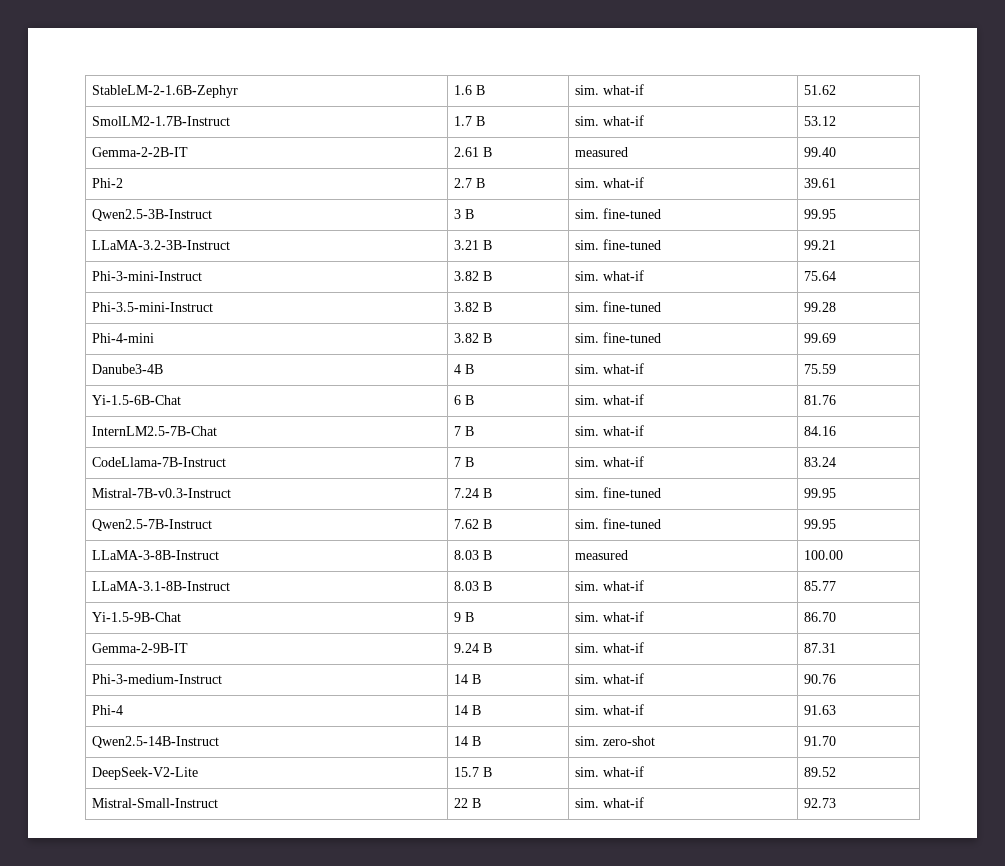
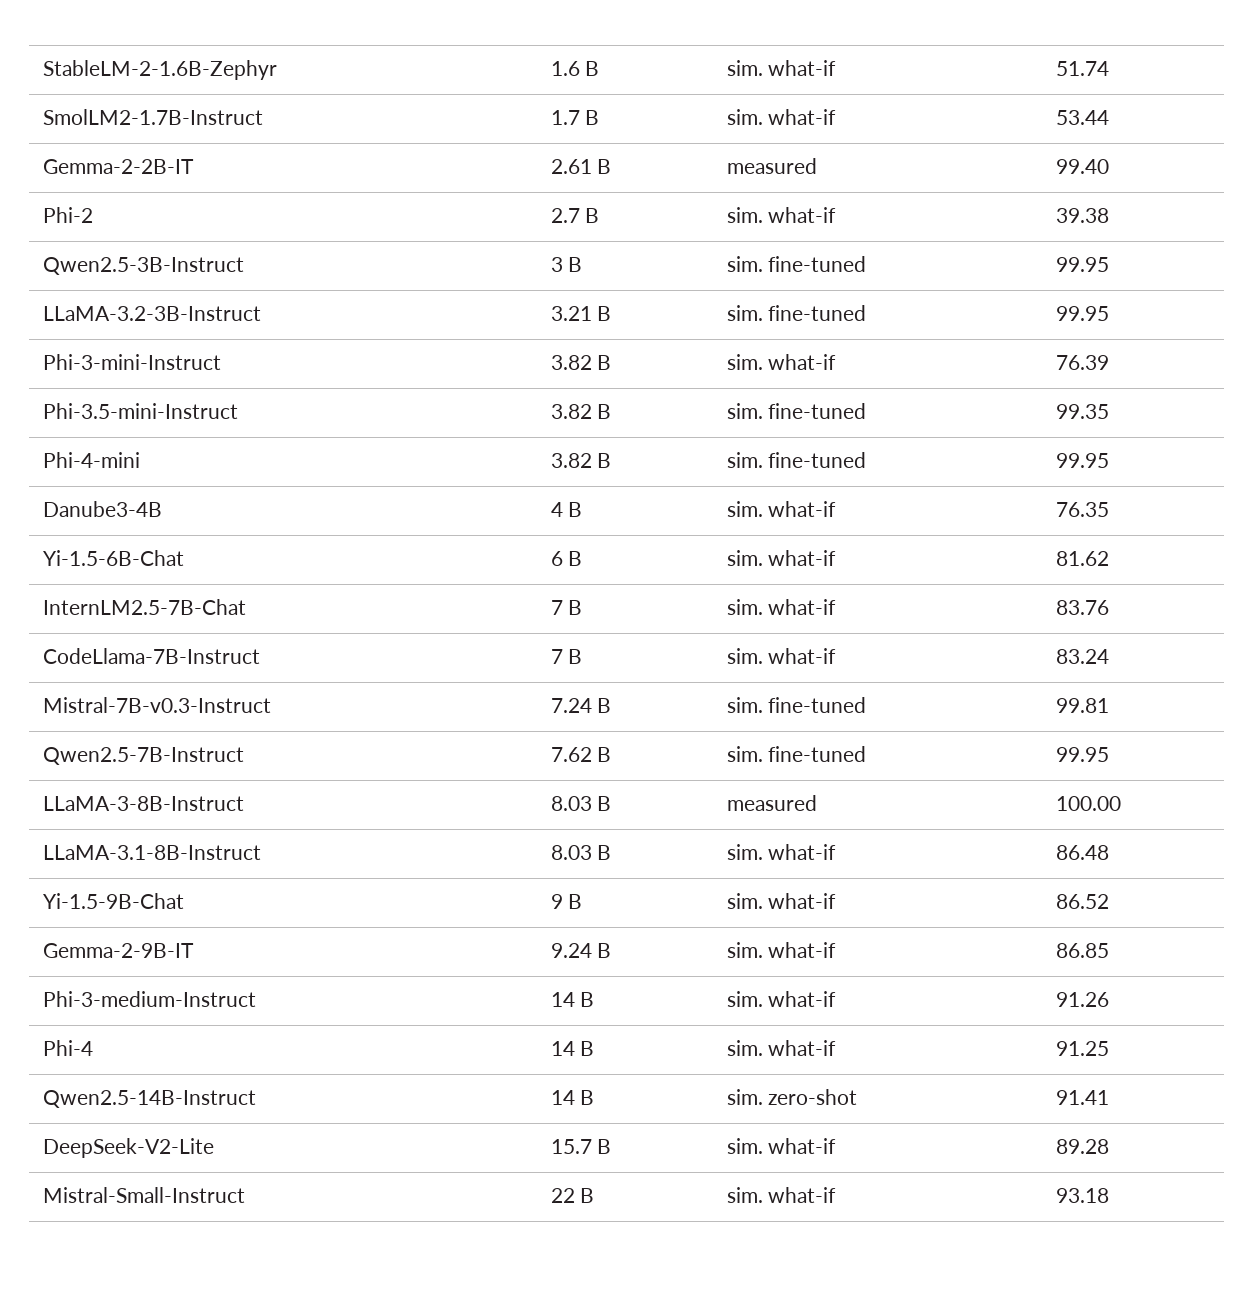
- StableLM-2-1.6B-Zephyr | 1.6 B | sim. what-if | 51.62
+ StableLM-2-1.6B-Zephyr | 1.6 B | sim. what-if | 51.74
- SmolLM2-1.7B-Instruct | 1.7 B | sim. what-if | 53.12
+ SmolLM2-1.7B-Instruct | 1.7 B | sim. what-if | 53.44
- Phi-2 | 2.7 B | sim. what-if | 39.61
+ Phi-2 | 2.7 B | sim. what-if | 39.38
- LLaMA-3.2-3B-Instruct | 3.21 B | sim. fine-tuned | 99.21
+ LLaMA-3.2-3B-Instruct | 3.21 B | sim. fine-tuned | 99.95
- Phi-3-mini-Instruct | 3.82 B | sim. what-if | 75.64
+ Phi-3-mini-Instruct | 3.82 B | sim. what-if | 76.39
- Phi-3.5-mini-Instruct | 3.82 B | sim. fine-tuned | 99.28
+ Phi-3.5-mini-Instruct | 3.82 B | sim. fine-tuned | 99.35
- Phi-4-mini | 3.82 B | sim. fine-tuned | 99.69
+ Phi-4-mini | 3.82 B | sim. fine-tuned | 99.95
- Danube3-4B | 4 B | sim. what-if | 75.59
+ Danube3-4B | 4 B | sim. what-if | 76.35
- Yi-1.5-6B-Chat | 6 B | sim. what-if | 81.76
+ Yi-1.5-6B-Chat | 6 B | sim. what-if | 81.62
- InternLM2.5-7B-Chat | 7 B | sim. what-if | 84.16
+ InternLM2.5-7B-Chat | 7 B | sim. what-if | 83.76
- Mistral-7B-v0.3-Instruct | 7.24 B | sim. fine-tuned | 99.95
+ Mistral-7B-v0.3-Instruct | 7.24 B | sim. fine-tuned | 99.81
- LLaMA-3.1-8B-Instruct | 8.03 B | sim. what-if | 85.77
+ LLaMA-3.1-8B-Instruct | 8.03 B | sim. what-if | 86.48
- Yi-1.5-9B-Chat | 9 B | sim. what-if | 86.70
+ Yi-1.5-9B-Chat | 9 B | sim. what-if | 86.52
- Gemma-2-9B-IT | 9.24 B | sim. what-if | 87.31
+ Gemma-2-9B-IT | 9.24 B | sim. what-if | 86.85
- Phi-3-medium-Instruct | 14 B | sim. what-if | 90.76
+ Phi-3-medium-Instruct | 14 B | sim. what-if | 91.26
- Phi-4 | 14 B | sim. what-if | 91.63
+ Phi-4 | 14 B | sim. what-if | 91.25
- Qwen2.5-14B-Instruct | 14 B | sim. zero-shot | 91.70
+ Qwen2.5-14B-Instruct | 14 B | sim. zero-shot | 91.41
- DeepSeek-V2-Lite | 15.7 B | sim. what-if | 89.52
+ DeepSeek-V2-Lite | 15.7 B | sim. what-if | 89.28
- Mistral-Small-Instruct | 22 B | sim. what-if | 92.73
+ Mistral-Small-Instruct | 22 B | sim. what-if | 93.18

